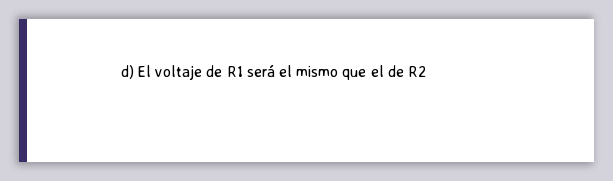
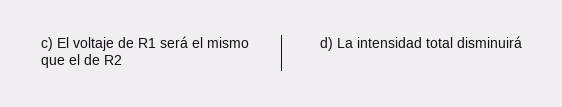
- d) El voltaje de R1 será el mismo que el de R2
+ c) El voltaje de R1 será el mismo que el de R2
+ d) La intensidad total disminuirá

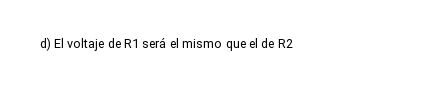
- c) El voltaje de R1 será el mismo que el de R2
+ d) El voltaje de R1 será el mismo que el de R2
- d) La intensidad total disminuirá

